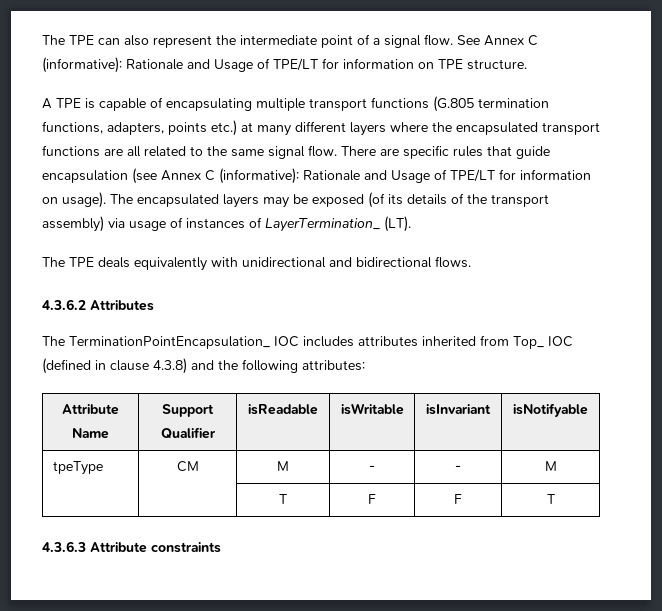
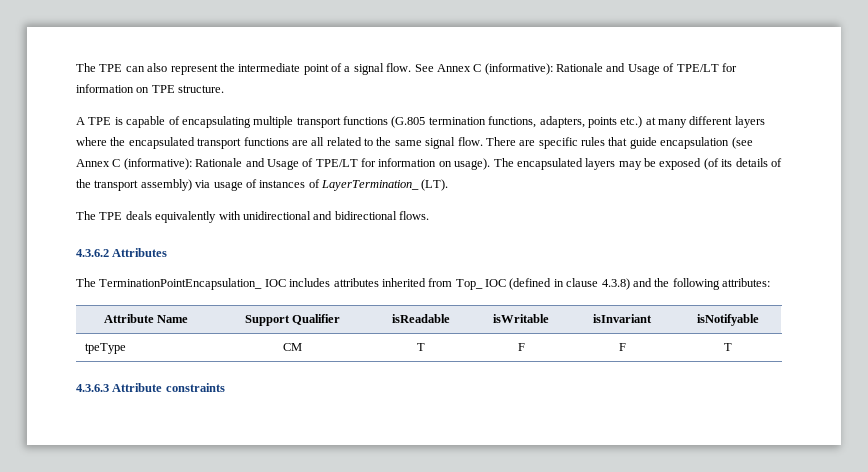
- tpeType | CM | M | - | - | M
- | | T | F | F | T
+ tpeType | CM | T | F | F | T

